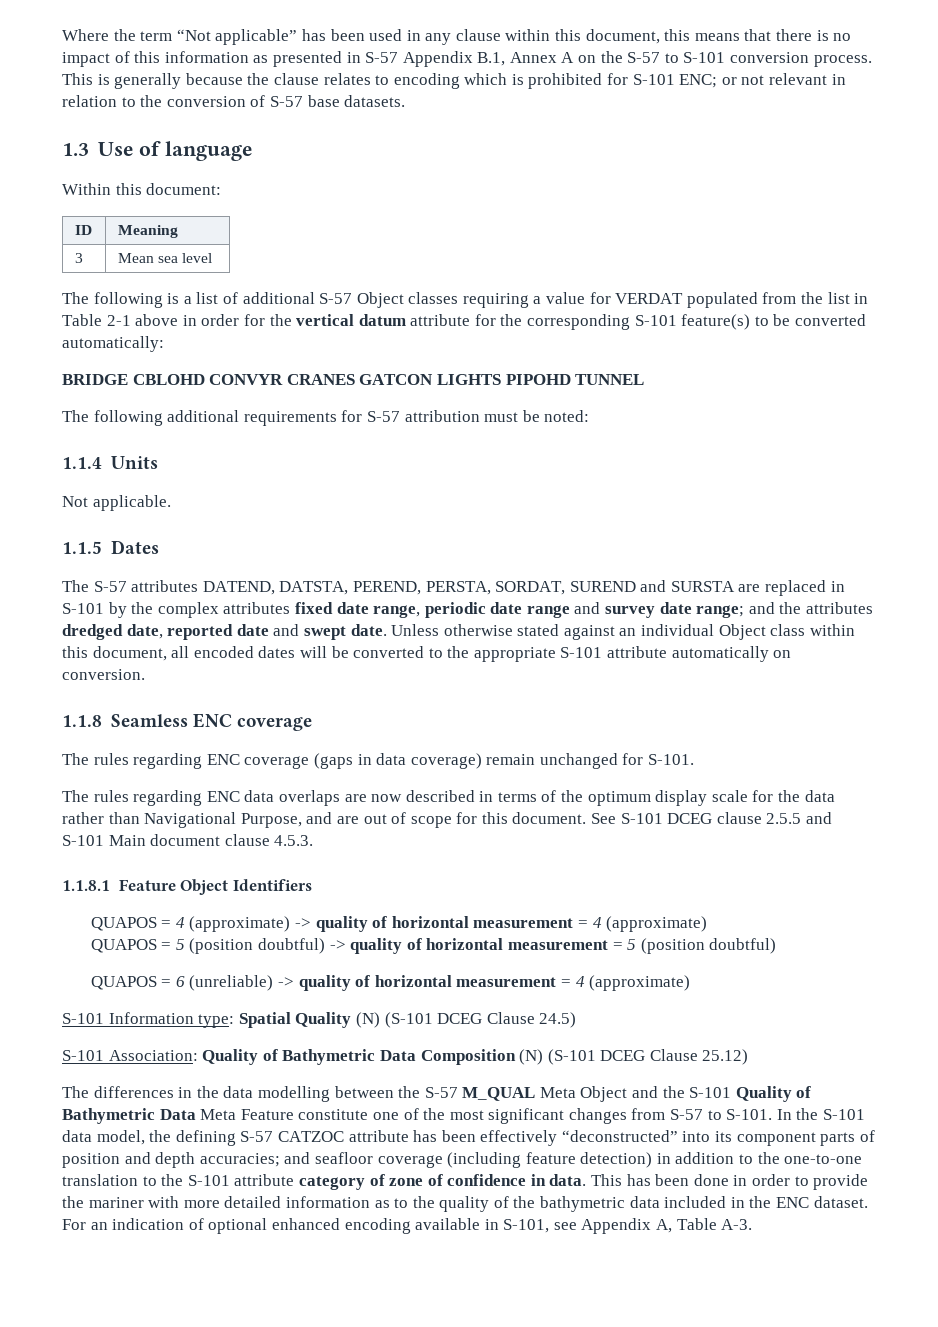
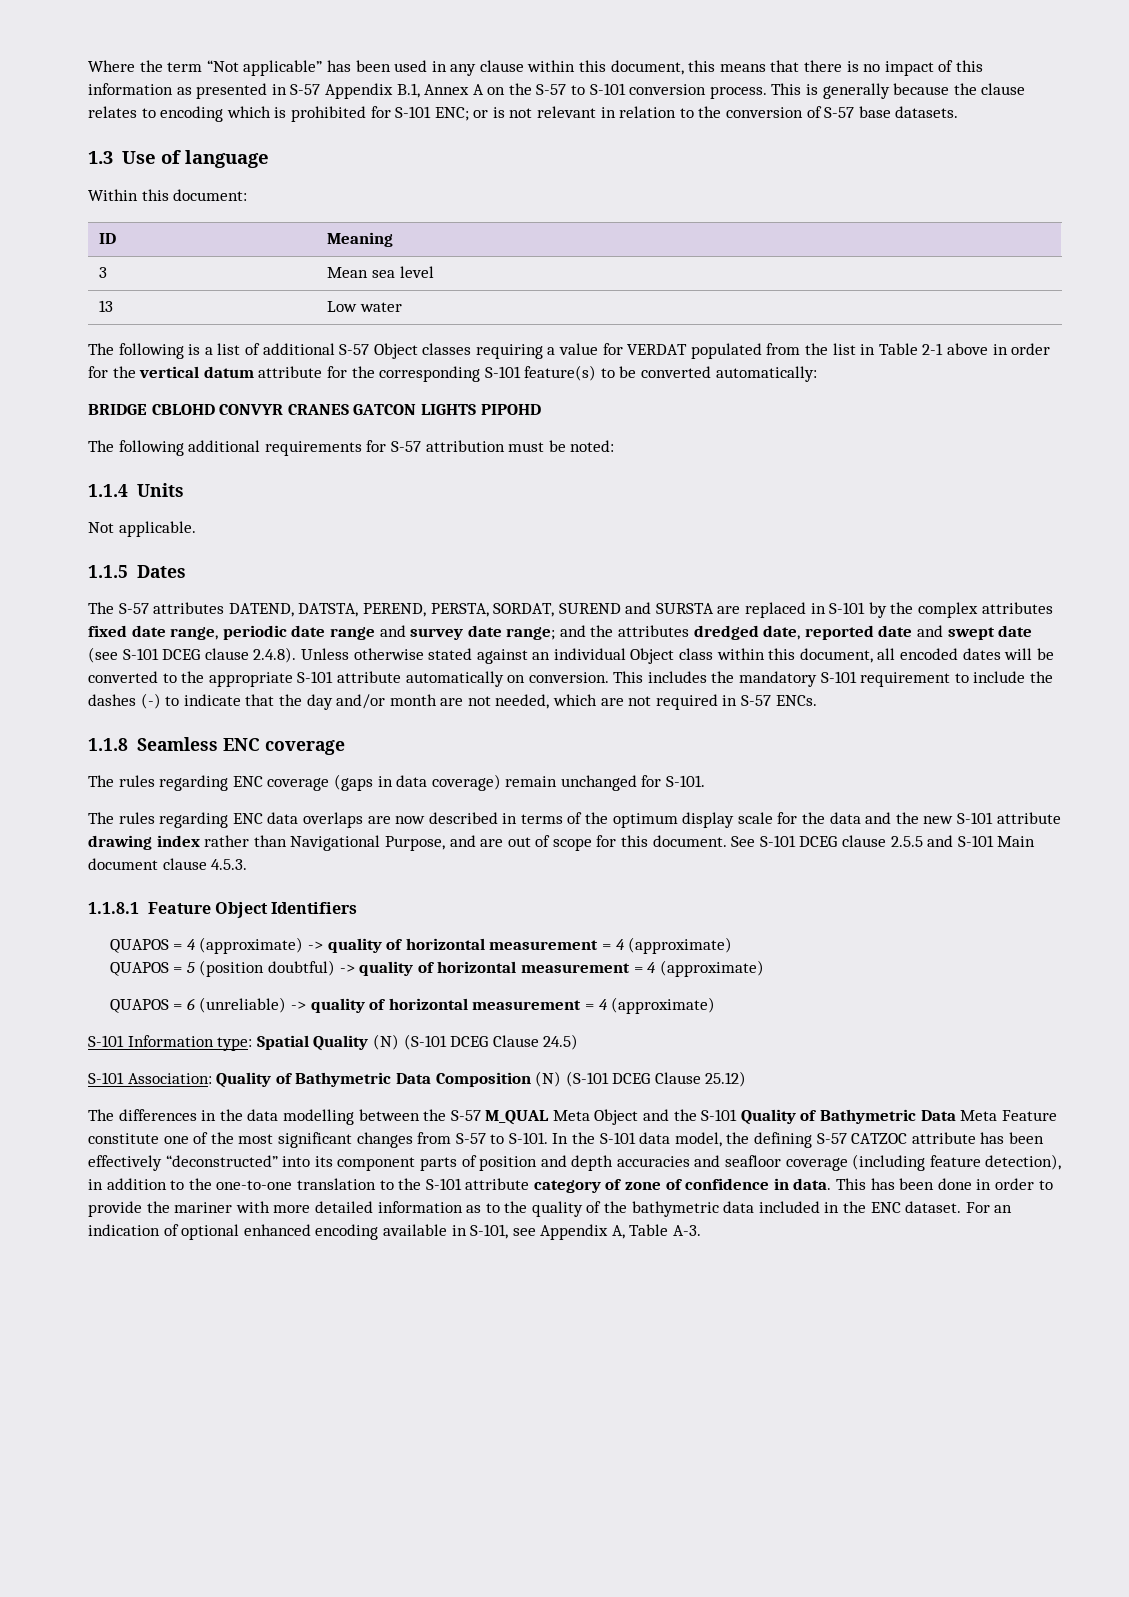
- This is generally because the clause relates to encoding which is prohibited for S-101 ENC; or not relevant in relation to the conversion of S-57 base datasets.
+ This is generally because the clause relates to encoding which is prohibited for S-101 ENC; or is not relevant in relation to the conversion of S-57 base datasets.
+ 13 | Low water
- BRIDGE CBLOHD CONVYR CRANES GATCON LIGHTS PIPOHD TUNNEL
+ BRIDGE CBLOHD CONVYR CRANES GATCON LIGHTS PIPOHD
- and the attributes dredged date, reported date and swept date. Unless otherwise stated against an individual Object class within this document, all encoded dates will be converted to the appropriate S-101 attribute automatically on conversion.
+ and the attributes dredged date, reported date and swept date (see S-101 DCEG clause 2.4.8). Unless otherwise stated against an individual Object class within this document, all encoded dates will be converted to the appropriate S-101 attribute automatically on conversion. This includes the mandatory S-101 requirement to include the dashes (-) to indicate that the day and/or month are not needed, which are not required in S-57 ENCs.
- The rules regarding ENC data overlaps are now described in terms of the optimum display scale for the data rather than Navigational Purpose, and are out of scope for this document.
+ The rules regarding ENC data overlaps are now described in terms of the optimum display scale for the data and the new S-101 attribute drawing index rather than Navigational Purpose, and are out of scope for this document.
- QUAPOS = 5 (position doubtful) -> quality of horizontal measurement = 5 (position doubtful)
+ QUAPOS = 5 (position doubtful) -> quality of horizontal measurement = 4 (approximate)
- In the S-101 data model, the defining S-57 CATZOC attribute has been effectively “deconstructed” into its component parts of position and depth accuracies; and seafloor coverage (including feature detection) in addition to the one-to-one translation to the S-101 attribute category of zone of confidence in data.
+ In the S-101 data model, the defining S-57 CATZOC attribute has been effectively “deconstructed” into its component parts of position and depth accuracies and seafloor coverage (including feature detection), in addition to the one-to-one translation to the S-101 attribute category of zone of confidence in data.

